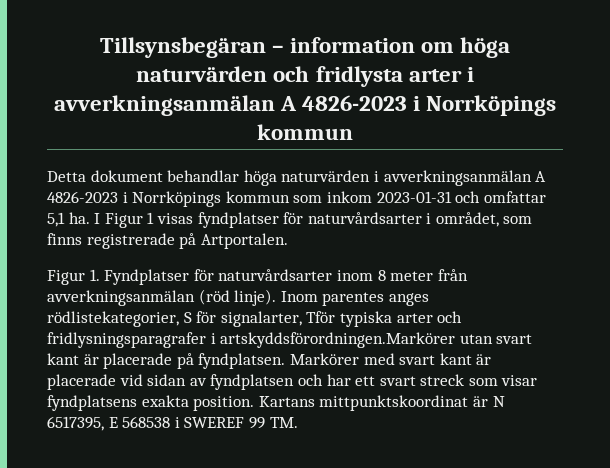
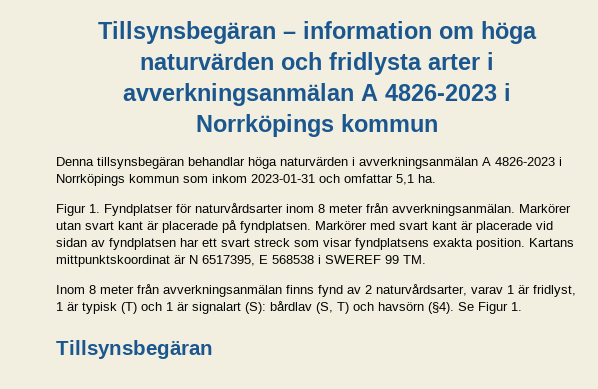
- Detta dokument behandlar höga naturvärden i avverkningsanmälan A 4826-2023 i Norrköpings kommun som inkom 2023-01-31 och omfattar 5,1 ha. I Figur 1 visas fyndplatser för naturvårdsarter i området, som finns registrerade på Artportalen.
+ Denna tillsynsbegäran behandlar höga naturvärden i avverkningsanmälan A 4826-2023 i Norrköpings kommun som inkom 2023-01-31 och omfattar 5,1 ha.
- Figur 1. Fyndplatser för naturvårdsarter inom 8 meter från avverkningsanmälan (röd linje). Inom parentes anges rödlistekategorier, S för signalarter, Tför typiska arter och fridlysningsparagrafer i artskyddsförordningen.Markörer utan svart kant är placerade på fyndplatsen.
+ Figur 1. Fyndplatser för naturvårdsarter inom 8 meter från avverkningsanmälan. Markörer utan svart kant är placerade på fyndplatsen.
- Markörer med svart kant är placerade vid sidan av fyndplatsen och har ett svart streck som visar fyndplatsens exakta position.
+ Markörer med svart kant är placerade vid sidan av fyndplatsen har ett svart streck som visar fyndplatsens exakta position.
+ Inom 8 meter från avverkningsanmälan finns fynd av 2 naturvårdsarter, varav 1 är fridlyst, 1 är typisk (T) och 1 är signalart (S): bårdlav (S, T) och havsörn (§4). Se Figur 1.
+ Tillsynsbegäran

